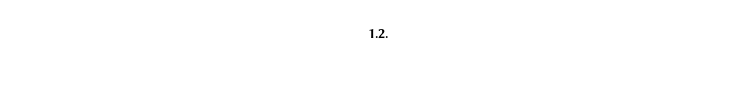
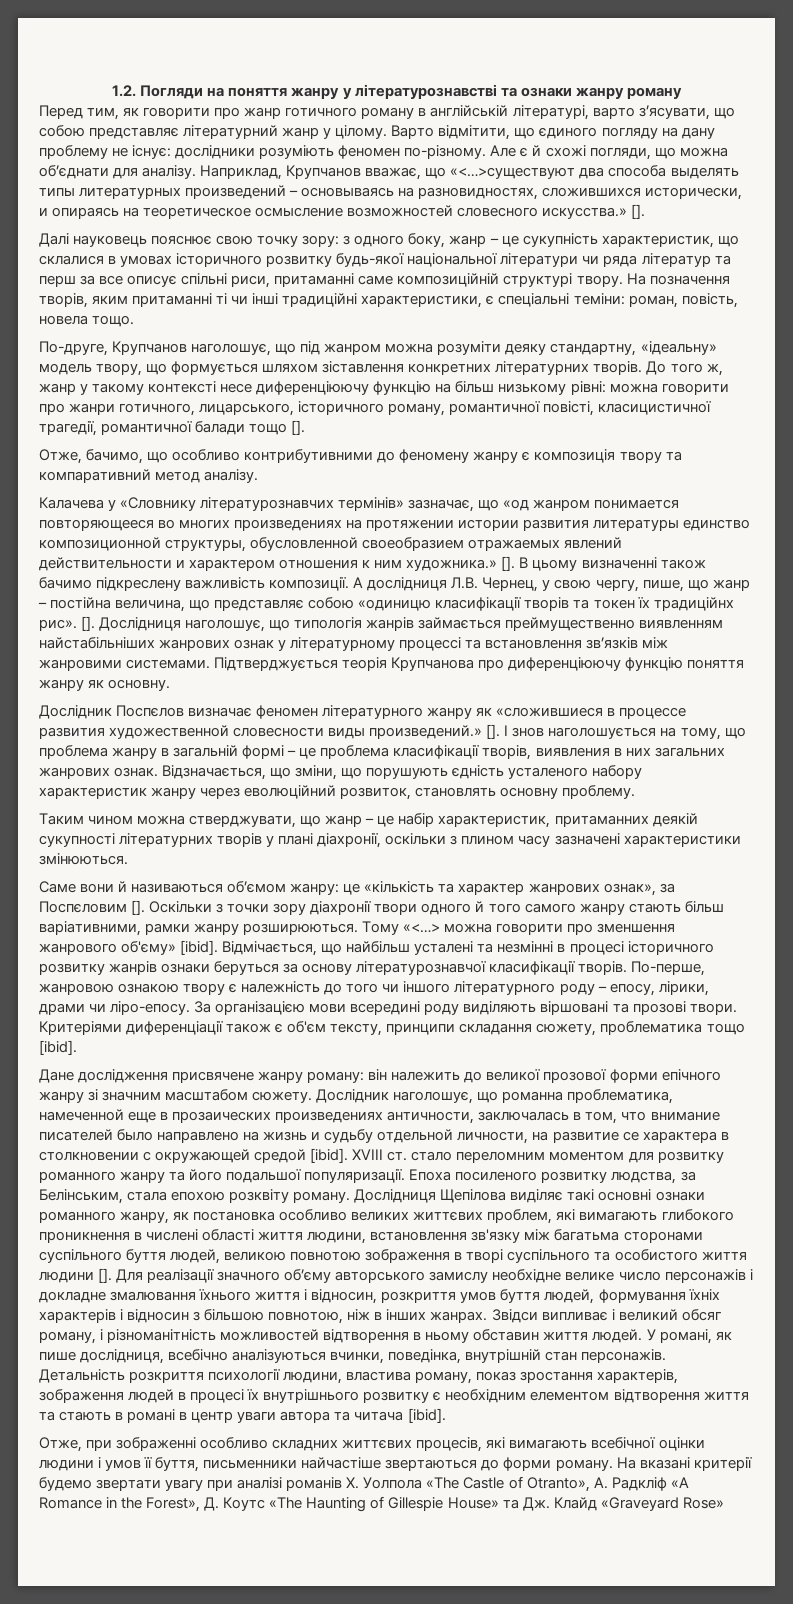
- 1.2.
+ 1.2. Погляди на поняття жанру у літературознавстві та ознаки жанру роману
+ Перед тим, як говорити про жанр готичного роману в англійській літературі, варто з’ясувати, що собою представляє літературний жанр у цілому. Варто відмітити, що єдиного погляду на дану проблему не існує: дослідники розуміють феномен по-різному. Але є й схожі погляди, що можна об’єднати для аналізу. Наприклад, Крупчанов вважає, що «<…>существуют два способа выделять типы литературных произведений – основываясь на разновидностях, сложившихся исторически, и опираясь на теоретическое осмысление возможностей словесного искусства.» [].
+ Далі науковець пояснює свою точку зору: з одного боку, жанр – це сукупність характеристик, що склалися в умовах історичного розвитку будь-якої національної літератури чи ряда літератур та перш за все описує спільні риси, притаманні саме композиційній структурі твору. На позначення творів, яким притаманні ті чи інші традиційні характеристики, є спеціальні теміни: роман, повість, новела тощо.
+ По-друге, Крупчанов наголошує, що під жанром можна розуміти деяку стандартну, «ідеальну» модель твору, що формується шляхом зіставлення конкретних літературних творів. До того ж, жанр у такому контексті несе диференціюючу функцію на більш низькому рівні: можна говорити про жанри готичного, лицарського, історичного роману, романтичної повісті, класицистичної трагедії, романтичної балади тощо [].
+ Отже, бачимо, що особливо контрибутивними до феномену жанру є композиція твору та компаративний метод аналізу.
+ Калачева у «Словнику літературознавчих термінів» зазначає, що «од жанром понимается повторяющееся во многих произведениях на протяжении истории развития литературы единство композиционной структуры, обусловленной своеобразием отражаемых явлений действительности и характером отношения к ним художника.» []. В цьому визначенні також бачимо підкреслену важливість композиції. А дослідниця Л.В. Чернец, у свою чергу, пише, що жанр – постійна величина, що представляє собою «одиницю класифікації творів та токен їх традиційнх рис». []. Дослідниця наголошує, що типологія жанрів займається преймущественно виявленням найстабільніших жанрових ознак у літературному процессі та встановлення зв’язків між жанровими системами. Підтверджується теорія Крупчанова про диференціюючу функцію поняття жанру як основну.
+ Дослідник Поспєлов визначає феномен літературного жанру як «сложившиеся в процессе развития художественной словесности виды произведений.» []. І знов наголошується на тому, що проблема жанру в загальній формі – це проблема класифікації творів, виявления в них загальних жанрових ознак. Відзначається, що зміни, що порушують єдність усталеного набору характеристик жанру через еволюційний розвиток, становлять основну проблему.
+ Таким чином можна стверджувати, що жанр – це набір характеристик, притаманних деякій сукупності літературних творів у плані діахронії, оскільки з плином часу зазначені характеристики змінюються.
+ Саме вони й називаються об’ємом жанру: це «кількість та характер жанрових ознак», за Поспєловим []. Оскільки з точки зору діахронії твори одного й того самого жанру стають більш варіативними, рамки жанру розширюються. Тому «<…> можна говорити про зменшення жанрового об'єму» [ibid]. Відмічається, що найбільш усталені та незмінні в процесі історичного розвитку жанрів ознаки беруться за основу літературознавчої класифікації творів. По-перше, жанровою ознакою твору є належність до того чи іншого літературного роду – епосу, лірики, драми чи ліро-епосу. За організацією мови всередині роду виділяють віршовані та прозові твори. Критеріями диференціації також є об'єм тексту, принципи складання сюжету, проблематика тощо [ibid].
+ Дане дослідження присвячене жанру роману: він належить до великої прозової форми епічного жанру зі значним масштабом сюжету. Дослідник наголошує, що романна проблематика, намеченной еще в прозаических произведениях античности, заключалась в том, что внимание писателей было направлено на жизнь и судьбу отдельной личности, на развитие се характера в столкновении с окружающей средой [ibid]. XVIII ст. стало переломним моментом для розвитку романного жанру та його подальшої популяризації. Епоха посиленого розвитку людства, за Белінським, стала епохою розквіту роману. Дослідниця Щепілова виділяє такі основні ознаки романного жанру, як постановка особливо великих життєвих проблем, які вимагають глибокого проникнення в числені області життя людини, встановлення зв'язку між багатьма сторонами суспільного буття людей, великою повнотою зображення в творі суспільного та особистого життя людини []. Для реалізації значного об’єму авторського замислу необхідне велике число персонажів і докладне змалювання їхнього життя і відносин, розкриття умов буття людей, формування їхніх характерів і відносин з більшою повнотою, ніж в інших жанрах. Звідси випливає і великий обсяг роману, і різноманітність можливостей відтворення в ньому обставин життя людей. У романі, як пише дослідниця, всебічно аналізуються вчинки, поведінка, внутрішній стан персонажів. Детальність розкриття психології людини, властива роману, показ зростання характерів, зображення людей в процесі їх внутрішнього розвитку є необхідним елементом відтворення життя та стають в романі в центр уваги автора та читача [ibid].
+ Отже, при зображенні особливо складних життєвих процесів, які вимагають всебічної оцінки людини і умов її буття, письменники найчастіше звертаються до форми роману. На вказані критерії будемо звертати увагу при аналізі романів Х. Уолпола «The Castle of Otranto», А. Радкліф «A Romance in the Forest», Д. Коутс «The Haunting of Gillespie House» та Дж. Клайд «Graveyard Rose»

